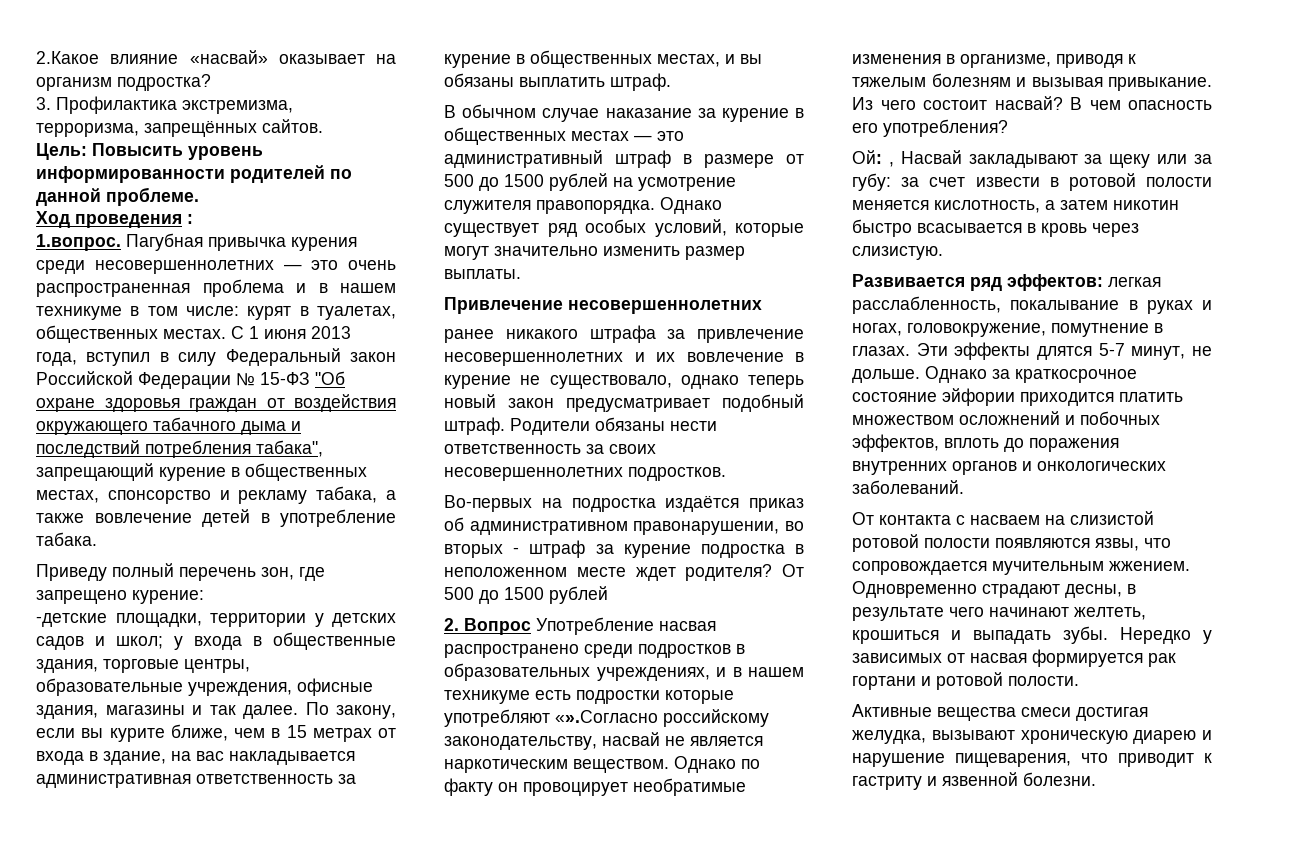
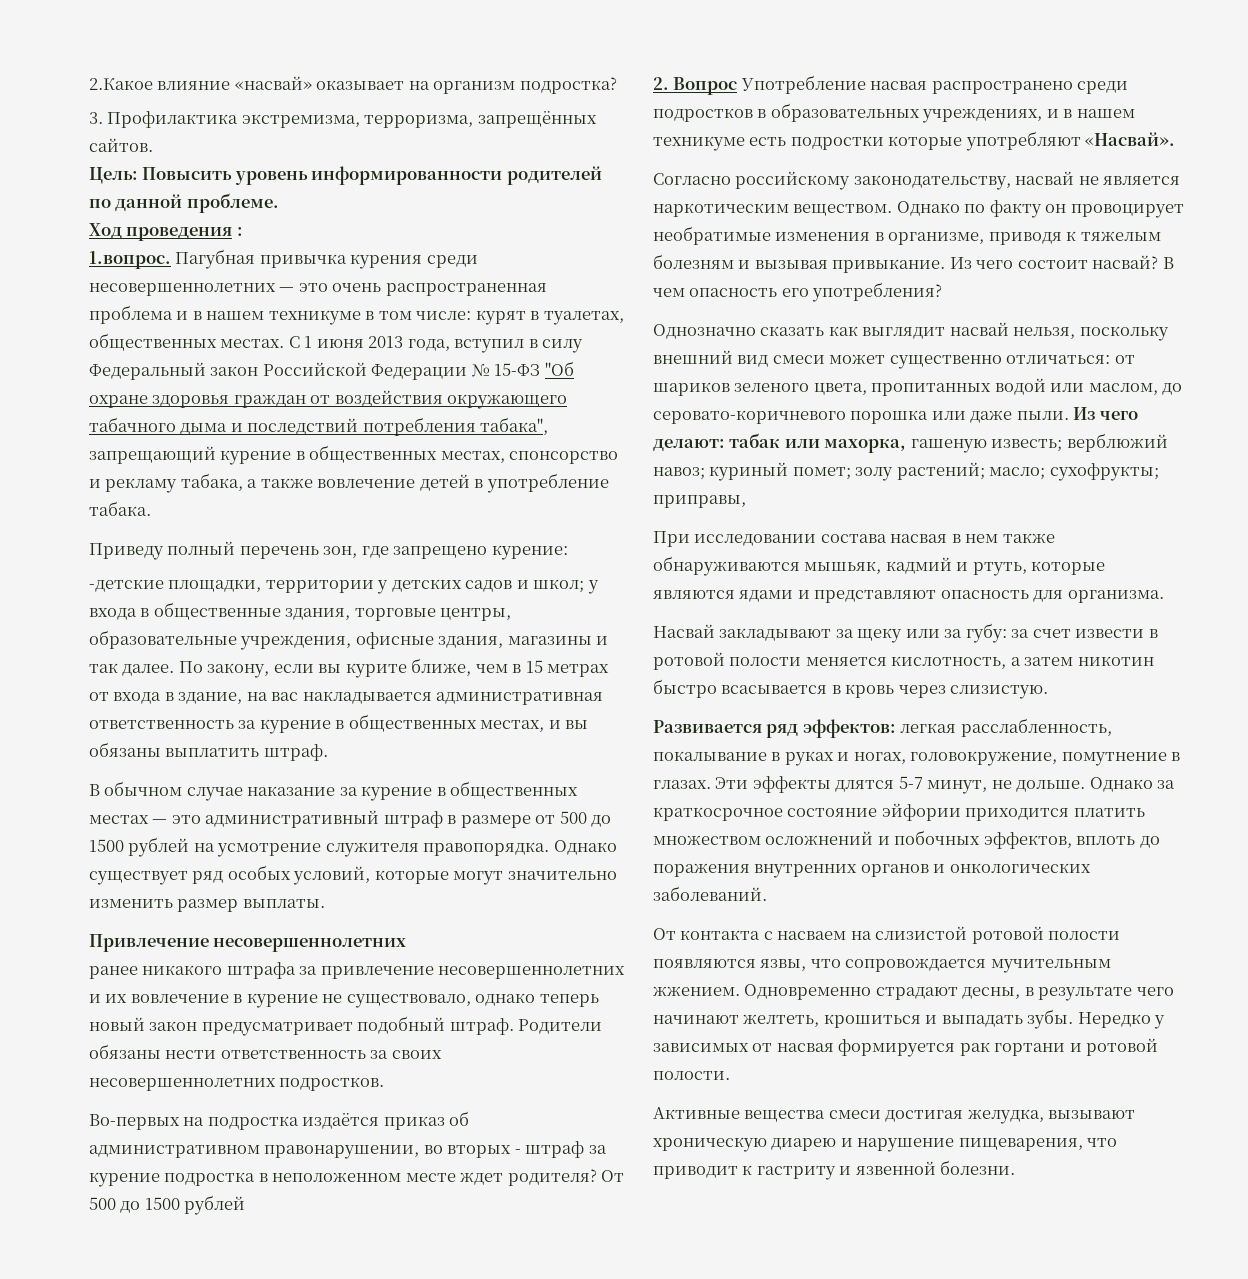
- 2. Вопрос Употребление насвая распространено среди подростков в образовательных учреждениях, и в нашем техникуме есть подростки которые употребляют «».Согласно российскому законодательству, насвай не является наркотическим веществом.
+ 2. Вопрос Употребление насвая распространено среди подростков в образовательных учреждениях, и в нашем техникуме есть подростки которые употребляют «Насвай».
+ Согласно российскому законодательству, насвай не является наркотическим веществом.
- Ой: , Насвай закладывают за щеку или за губу: за счет извести в ротовой полости меняется кислотность, а затем никотин быстро всасывается в кровь через слизистую.
+ Однозначно сказать как выглядит насвай нельзя, поскольку внешний вид смеси может существенно отличаться: от шариков зеленого цвета, пропитанных водой или маслом, до серовато-коричневого порошка или даже пыли. Из чего делают: табак или махорка, гашеную известь; верблюжий навоз; куриный помет; золу растений; масло; сухофрукты; приправы,
+ При исследовании состава насвая в нем также обнаруживаются мышьяк, кадмий и ртуть, которые являются ядами и представляют опасность для организма.
+ Насвай закладывают за щеку или за губу: за счет извести в ротовой полости меняется кислотность, а затем никотин быстро всасывается в кровь через слизистую.

